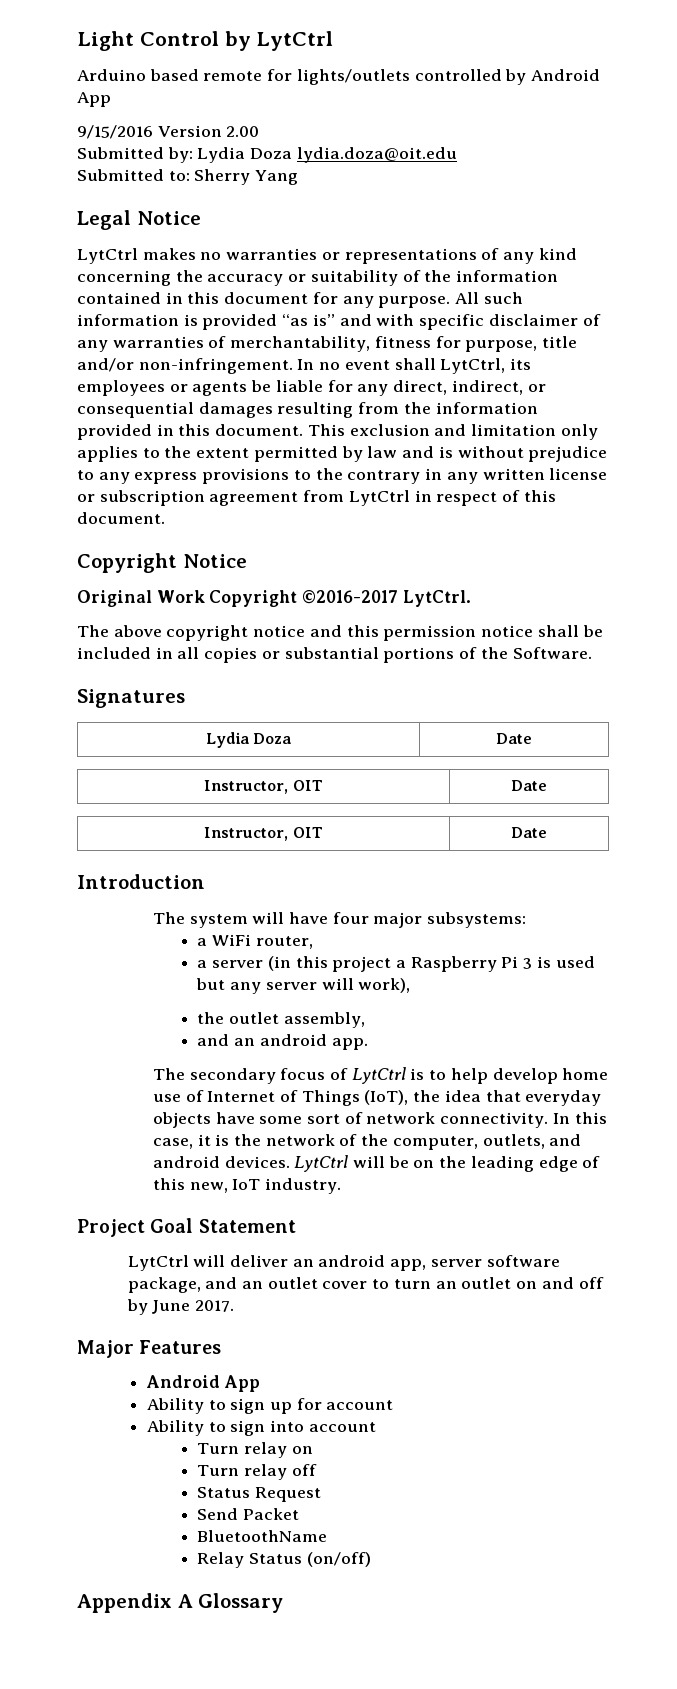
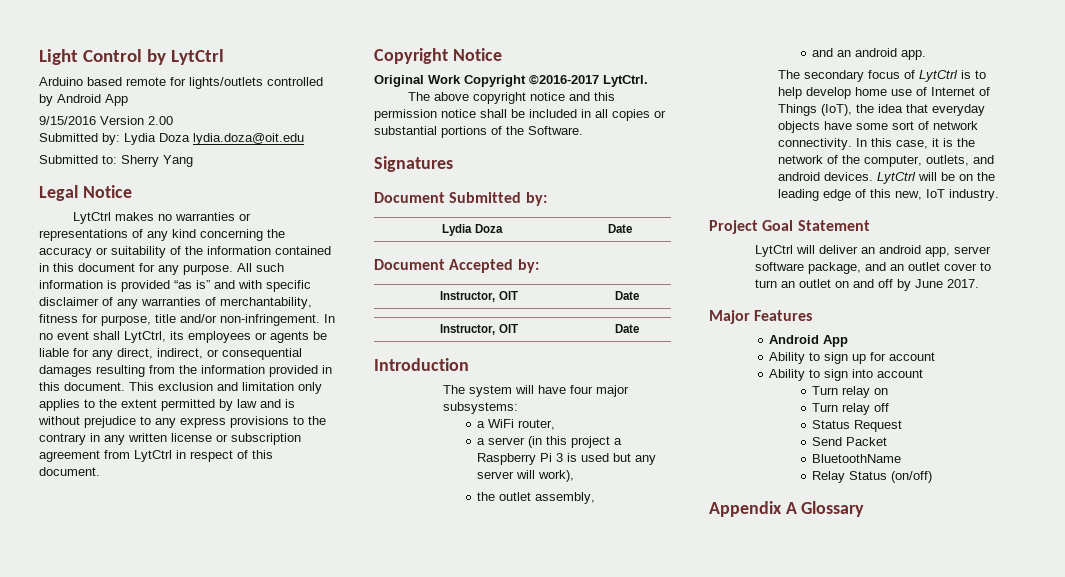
+ Document Submitted by:
+ Document Accepted by:

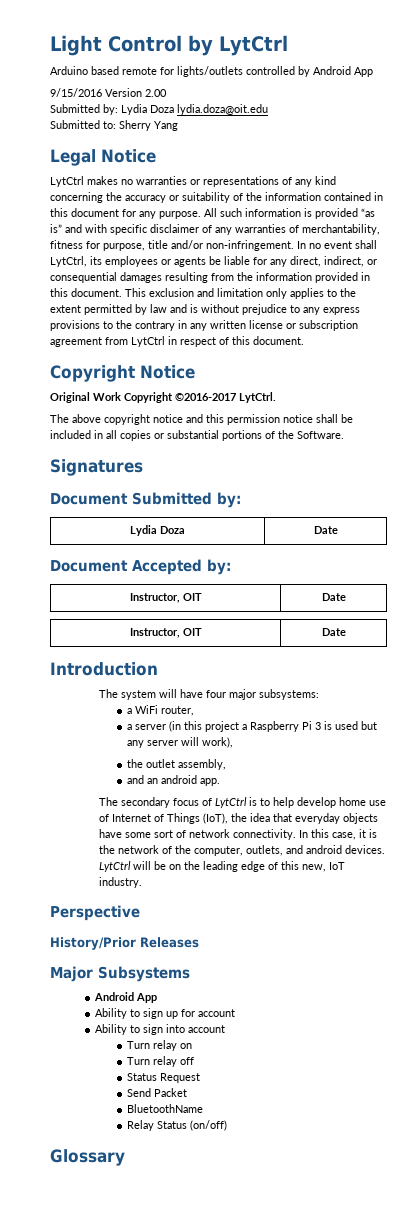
- Project Goal Statement
- LytCtrl will deliver an android app, server software package, and an outlet cover to turn an outlet on and off by June 2017.
+ Perspective
+ History/Prior Releases
- Major Features
+ Major Subsystems
- Appendix A Glossary
+ Glossary

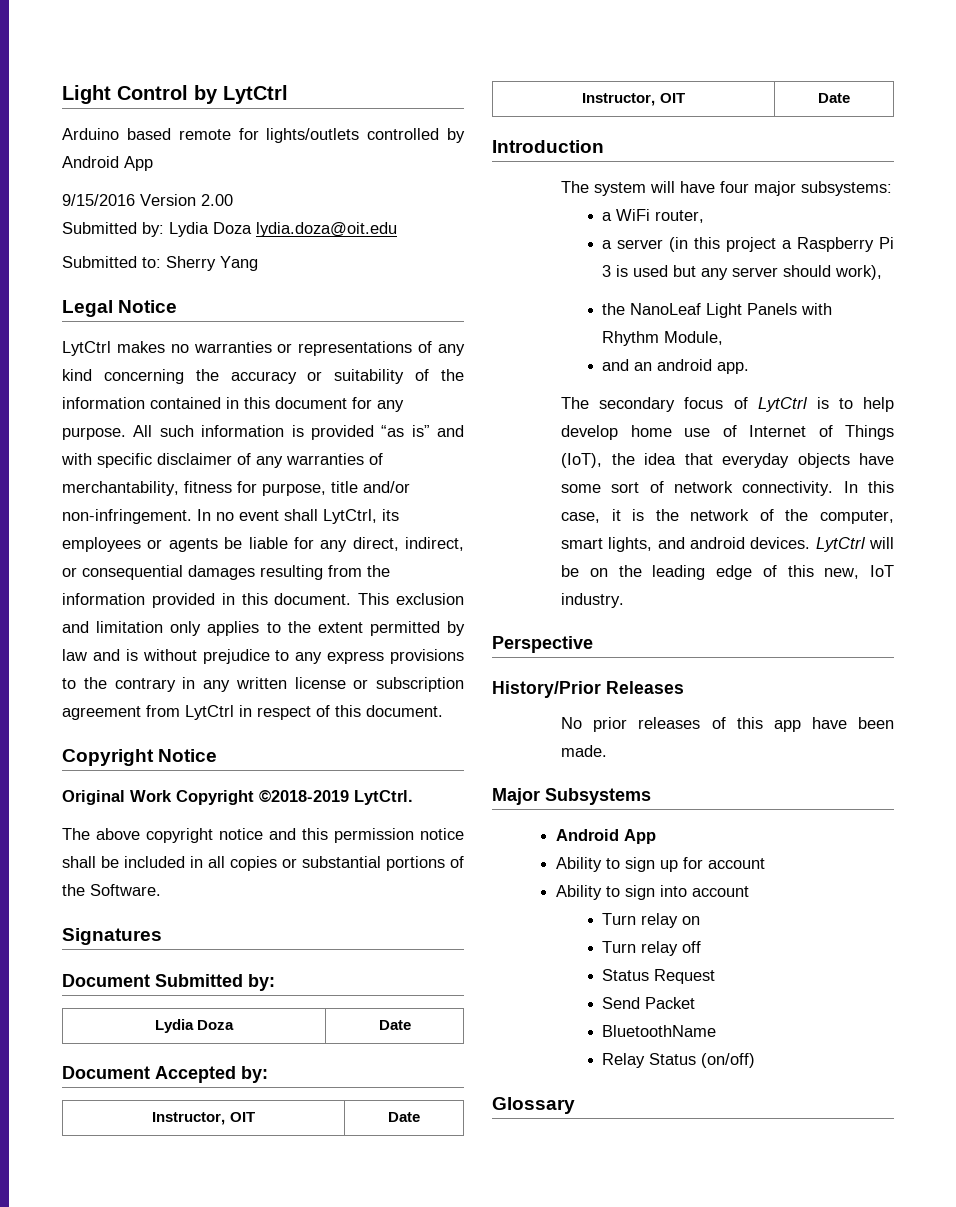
- Original Work Copyright ©2016-2017 LytCtrl.
+ Original Work Copyright ©2018-2019 LytCtrl.
- a server (in this project a Raspberry Pi 3 is used but any server will work),
+ a server (in this project a Raspberry Pi 3 is used but any server should work),
- the outlet assembly,
+ the NanoLeaf Light Panels with Rhythm Module,
- In this case, it is the network of the computer, outlets, and android devices.
+ In this case, it is the network of the computer, smart lights, and android devices.
+ No prior releases of this app have been made.

